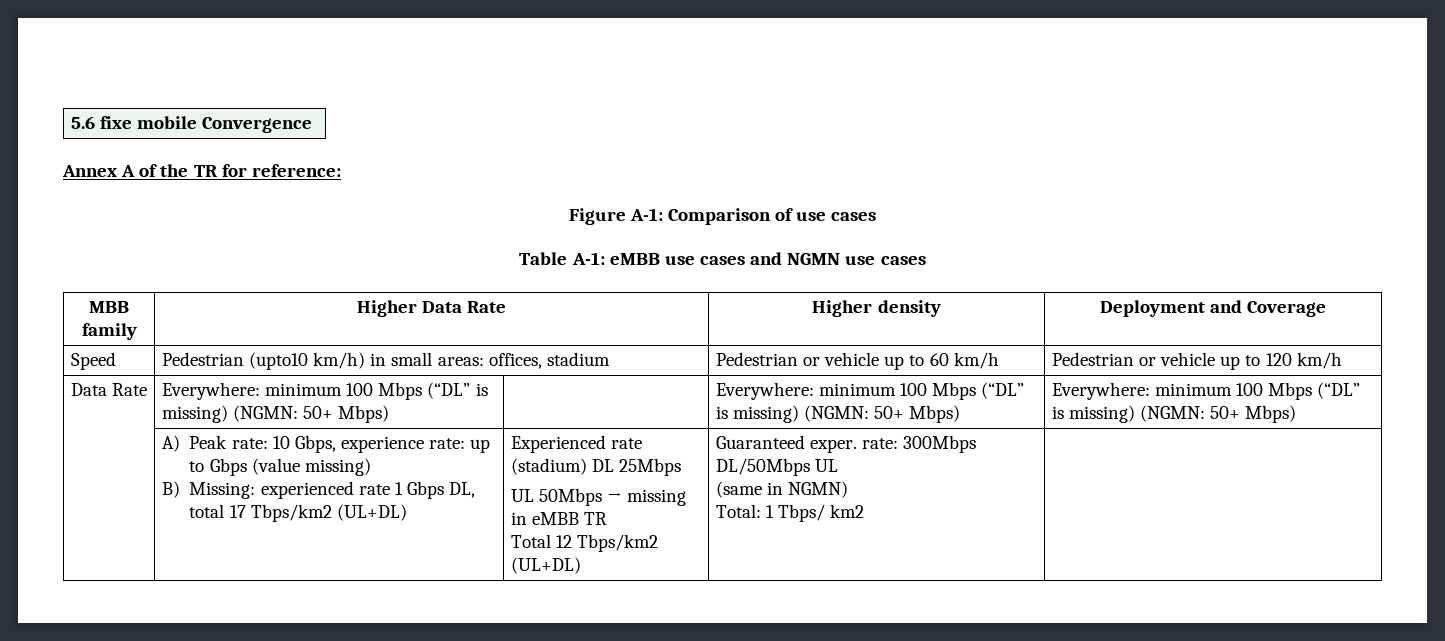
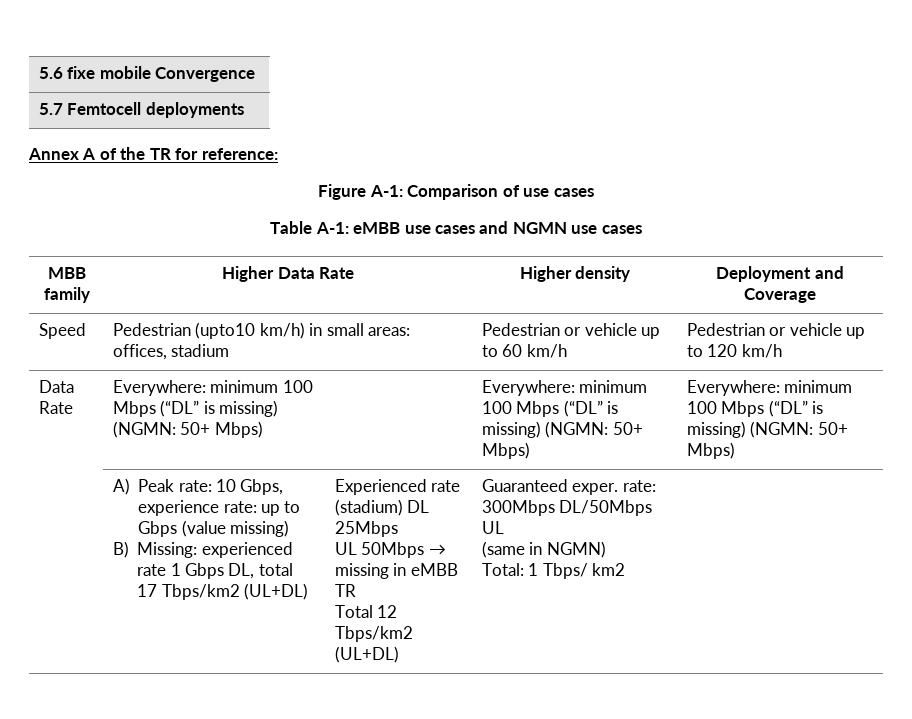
+ 5.7 Femtocell deployments

